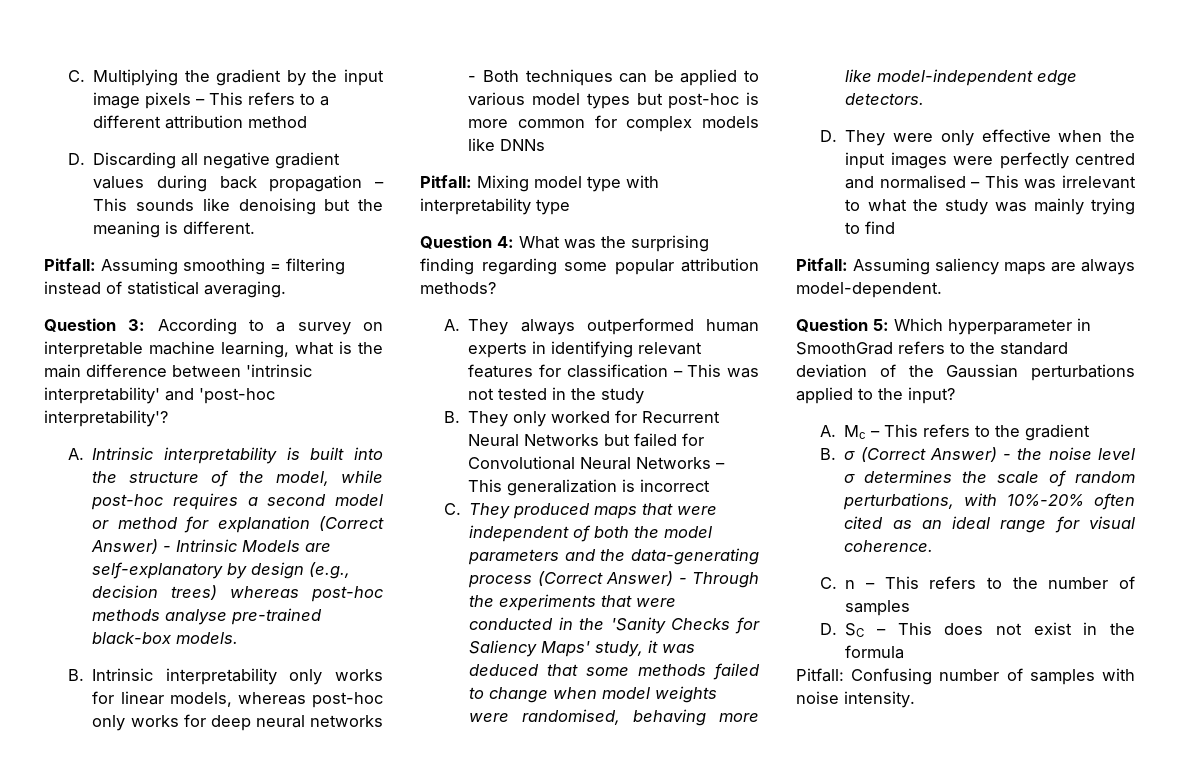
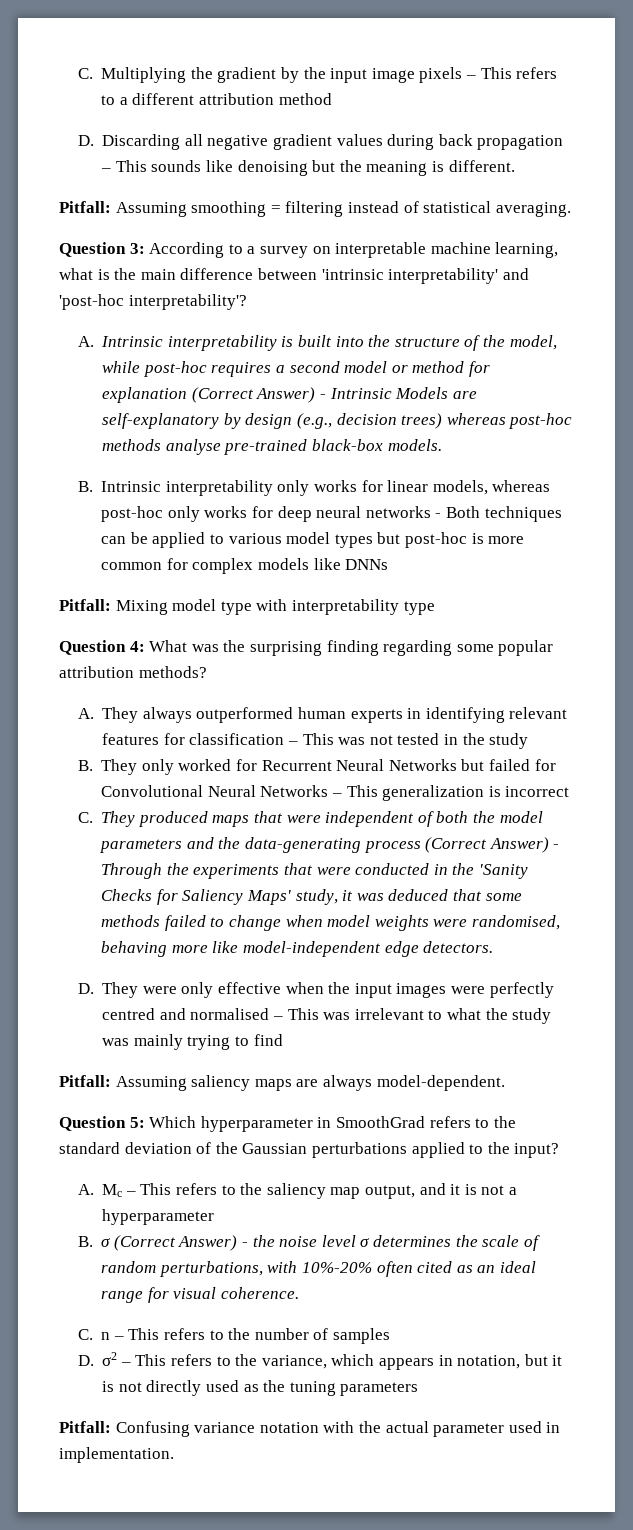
- A. Mc – This refers to the gradient
+ A. Mc – This refers to the saliency map output, and it is not a hyperparameter
- D. SC – This does not exist in the formula
- Pitfall: Confusing number of samples with noise intensity.
+ D. σ2 – This refers to the variance, which appears in notation, but it is not directly used as the tuning parameters
+ Pitfall: Confusing variance notation with the actual parameter used in implementation.

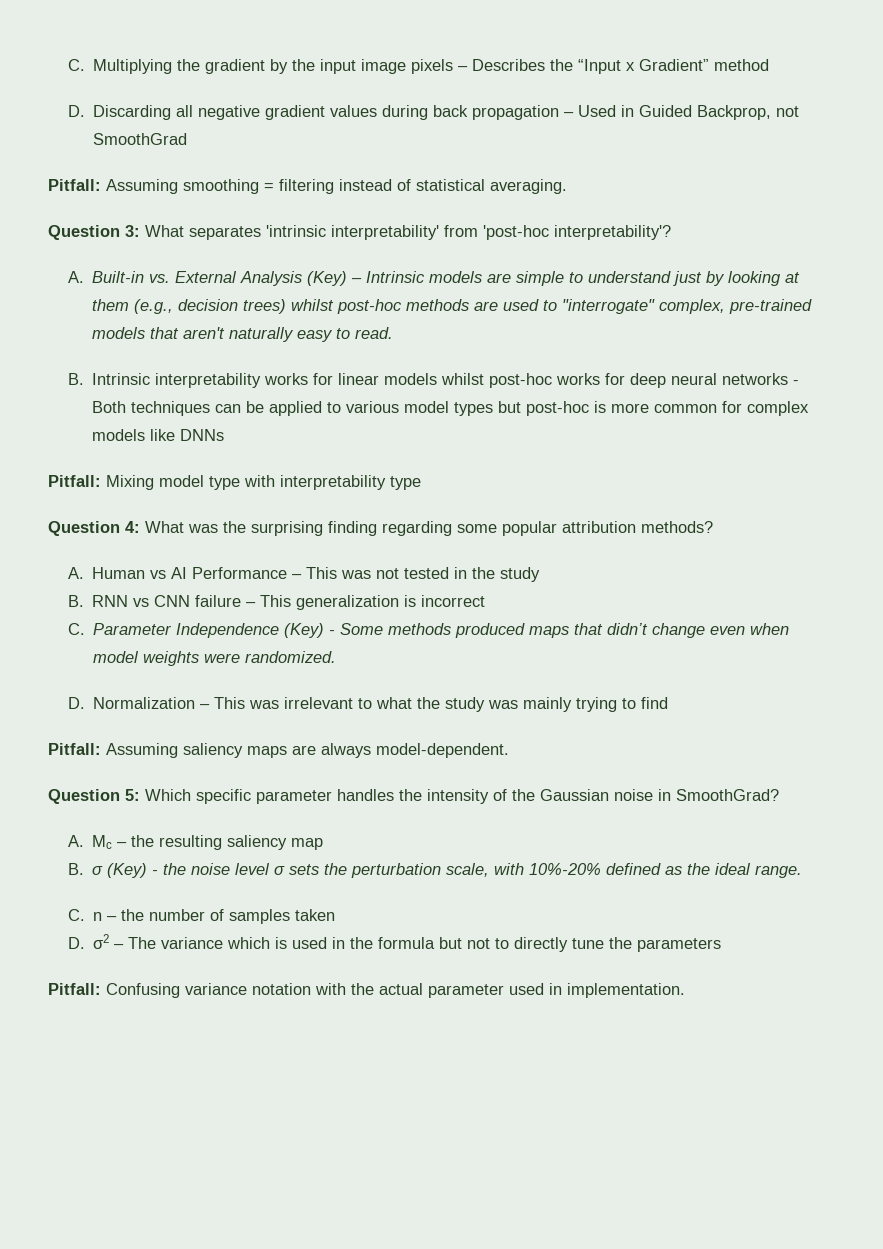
- C. Multiplying the gradient by the input image pixels – This refers to a different attribution method
+ C. Multiplying the gradient by the input image pixels – Describes the “Input x Gradient” method
- D. Discarding all negative gradient values during back propagation – This sounds like denoising but the meaning is different.
+ D. Discarding all negative gradient values during back propagation – Used in Guided Backprop, not SmoothGrad
- Question 3: According to a survey on interpretable machine learning, what is the main difference between 'intrinsic interpretability' and 'post-hoc interpretability'?
+ Question 3: What separates 'intrinsic interpretability' from 'post-hoc interpretability'?
- A. Intrinsic interpretability is built into the structure of the model, while post-hoc requires a second model or method for explanation (Correct Answer) - Intrinsic Models are self-explanatory by design (e.g., decision trees) whereas post-hoc methods analyse pre-trained black-box models.
+ A. Built-in vs. External Analysis (Key) – Intrinsic models are simple to understand just by looking at them (e.g., decision trees) whilst post-hoc methods are used to "interrogate" complex, pre-trained models that aren't naturally easy to read.
- B. Intrinsic interpretability only works for linear models, whereas post-hoc only works for deep neural networks - Both techniques can be applied to various model types but post-hoc is more common for complex models like DNNs
+ B. Intrinsic interpretability works for linear models whilst post-hoc works for deep neural networks - Both techniques can be applied to various model types but post-hoc is more common for complex models like DNNs
- A. They always outperformed human experts in identifying relevant features for classification – This was not tested in the study
+ A. Human vs AI Performance – This was not tested in the study
- B. They only worked for Recurrent Neural Networks but failed for Convolutional Neural Networks – This generalization is incorrect
+ B. RNN vs CNN failure – This generalization is incorrect
- C. They produced maps that were independent of both the model parameters and the data-generating process (Correct Answer) - Through the experiments that were conducted in the 'Sanity Checks for Saliency Maps' study, it was deduced that some methods failed to change when model weights were randomised, behaving more like model-independent edge detectors.
- D. They were only effective when the input images were perfectly centred and normalised – This was irrelevant to what the study was mainly trying to find
+ C. Parameter Independence (Key) - Some methods produced maps that didn’t change even when model weights were randomized.
+ D. Normalization – This was irrelevant to what the study was mainly trying to find
- Question 5: Which hyperparameter in SmoothGrad refers to the standard deviation of the Gaussian perturbations applied to the input?
- A. Mc – This refers to the saliency map output, and it is not a hyperparameter
+ Question 5: Which specific parameter handles the intensity of the Gaussian noise in SmoothGrad?
+ A. Mc – the resulting saliency map
- B. σ (Correct Answer) - the noise level σ determines the scale of random perturbations, with 10%-20% often cited as an ideal range for visual coherence.
+ B. σ (Key) - the noise level σ sets the perturbation scale, with 10%-20% defined as the ideal range.
- C. n – This refers to the number of samples
+ C. n – the number of samples taken
- D. σ2 – This refers to the variance, which appears in notation, but it is not directly used as the tuning parameters
+ D. σ2 – The variance which is used in the formula but not to directly tune the parameters

